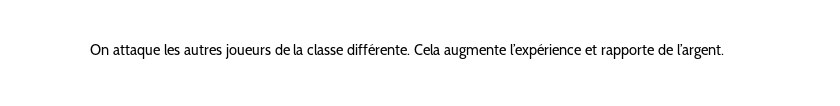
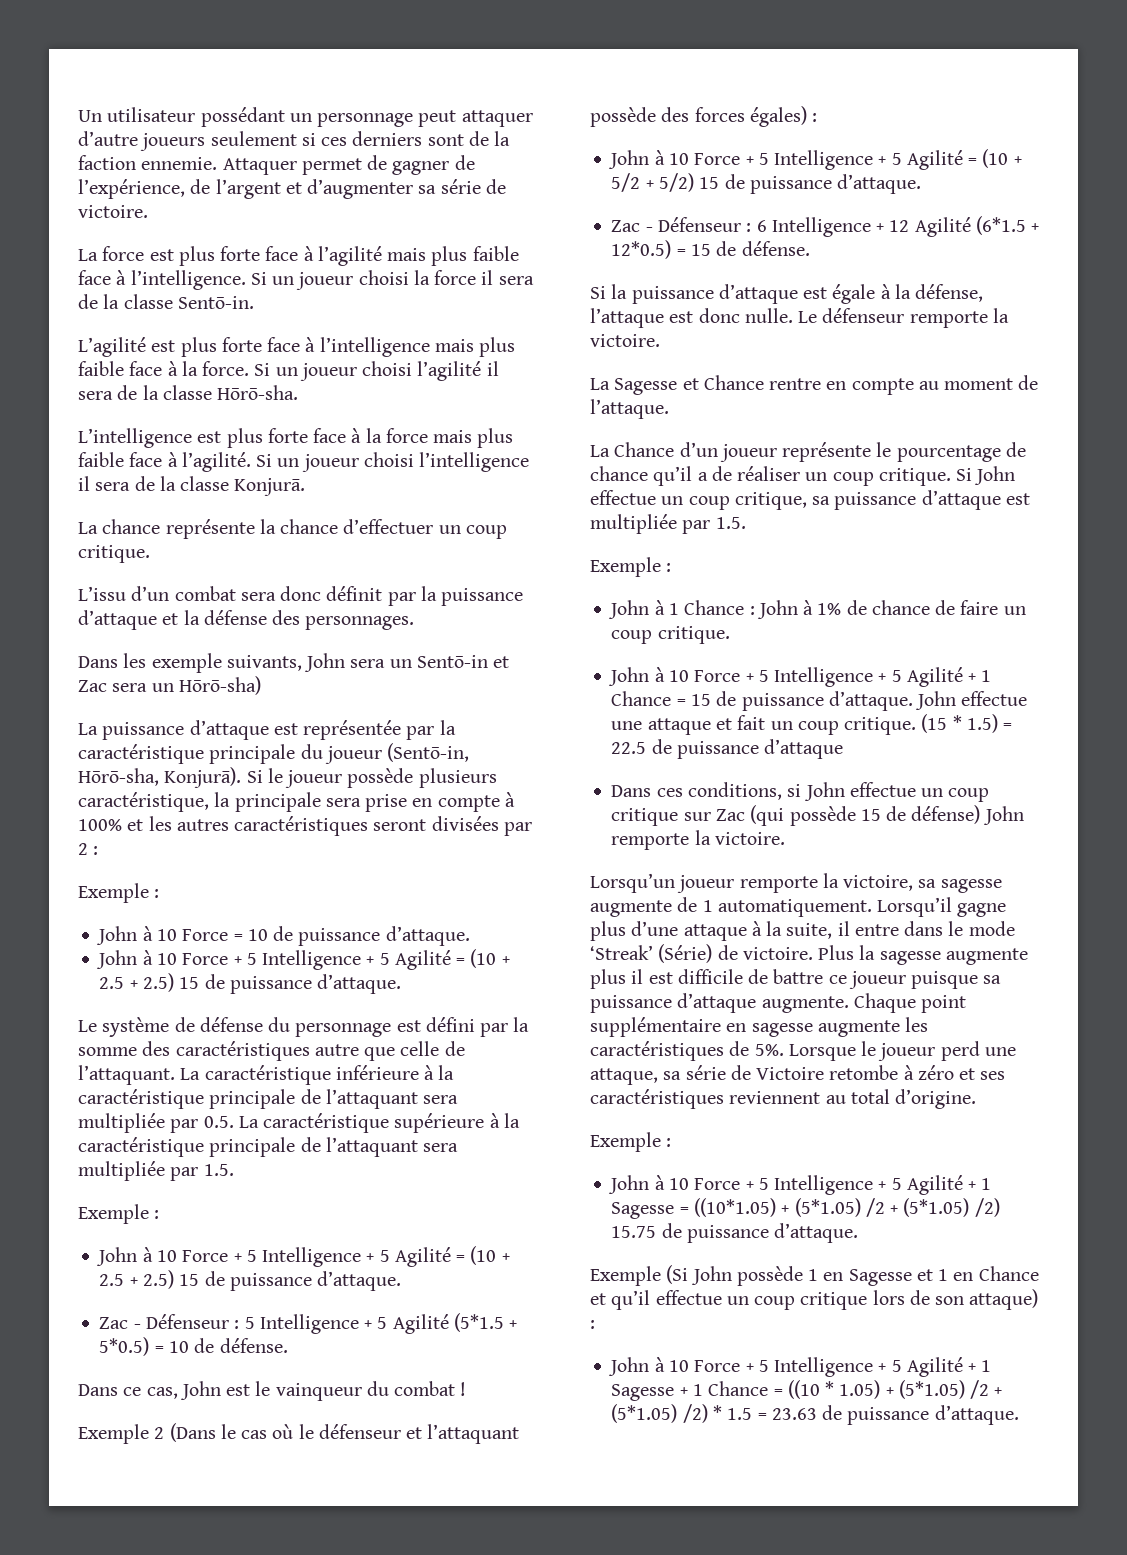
- On attaque les autres joueurs de la classe différente. Cela augmente l’expérience et rapporte de l’argent.
+ Un utilisateur possédant un personnage peut attaquer d’autre joueurs seulement si ces derniers sont de la faction ennemie. Attaquer permet de gagner de l’expérience, de l’argent et d’augmenter sa série de victoire.
+ La force est plus forte face à l’agilité mais plus faible face à l’intelligence. Si un joueur choisi la force il sera de la classe Sentō-in.
+ L’agilité est plus forte face à l’intelligence mais plus faible face à la force. Si un joueur choisi l’agilité il sera de la classe Hōrō-sha.
+ L’intelligence est plus forte face à la force mais plus faible face à l’agilité. Si un joueur choisi l’intelligence il sera de la classe Konjurā.
+ La chance représente la chance d’effectuer un coup critique.
+ L’issu d’un combat sera donc définit par la puissance d’attaque et la défense des personnages.
+ Dans les exemple suivants, John sera un Sentō-in et Zac sera un Hōrō-sha)
+ La puissance d’attaque est représentée par la caractéristique principale du joueur (Sentō-in, Hōrō-sha, Konjurā). Si le joueur possède plusieurs caractéristique, la principale sera prise en compte à 100% et les autres caractéristiques seront divisées par 2 :
+ Exemple :
+ John à 10 Force = 10 de puissance d’attaque.
+ John à 10 Force + 5 Intelligence + 5 Agilité = (10 + 2.5 + 2.5) 15 de puissance d’attaque.
+ Le système de défense du personnage est défini par la somme des caractéristiques autre que celle de l’attaquant. La caractéristique inférieure à la caractéristique principale de l’attaquant sera multipliée par 0.5. La caractéristique supérieure à la caractéristique principale de l’attaquant sera multipliée par 1.5.
+ Exemple :
+ John à 10 Force + 5 Intelligence + 5 Agilité = (10 + 2.5 + 2.5) 15 de puissance d’attaque.
+ Zac - Défenseur : 5 Intelligence + 5 Agilité (5*1.5 + 5*0.5) = 10 de défense.
+ Dans ce cas, John est le vainqueur du combat !
+ Exemple 2 (Dans le cas où le défenseur et l’attaquant possède des forces égales) :
+ John à 10 Force + 5 Intelligence + 5 Agilité = (10 + 5/2 + 5/2) 15 de puissance d’attaque.
+ Zac - Défenseur : 6 Intelligence + 12 Agilité (6*1.5 + 12*0.5) = 15 de défense.
+ Si la puissance d’attaque est égale à la défense, l’attaque est donc nulle. Le défenseur remporte la victoire.
+ La Sagesse et Chance rentre en compte au moment de l’attaque.
+ La Chance d’un joueur représente le pourcentage de chance qu’il a de réaliser un coup critique. Si John effectue un coup critique, sa puissance d’attaque est multipliée par 1.5.
+ Exemple :
+ John à 1 Chance : John à 1% de chance de faire un coup critique.
+ John à 10 Force + 5 Intelligence + 5 Agilité + 1 Chance = 15 de puissance d’attaque. John effectue une attaque et fait un coup critique. (15 * 1.5) = 22.5 de puissance d’attaque
+ Dans ces conditions, si John effectue un coup critique sur Zac (qui possède 15 de défense) John remporte la victoire.
+ Lorsqu’un joueur remporte la victoire, sa sagesse augmente de 1 automatiquement. Lorsqu’il gagne plus d’une attaque à la suite, il entre dans le mode ‘Streak’ (Série) de victoire. Plus la sagesse augmente plus il est difficile de battre ce joueur puisque sa puissance d’attaque augmente. Chaque point supplémentaire en sagesse augmente les caractéristiques de 5%. Lorsque le joueur perd une attaque, sa série de Victoire retombe à zéro et ses caractéristiques reviennent au total d’origine.
+ Exemple :
+ John à 10 Force + 5 Intelligence + 5 Agilité + 1 Sagesse = ((10*1.05) + (5*1.05) /2 + (5*1.05) /2) 15.75 de puissance d’attaque.
+ Exemple (Si John possède 1 en Sagesse et 1 en Chance et qu’il effectue un coup critique lors de son attaque) :
+ John à 10 Force + 5 Intelligence + 5 Agilité + 1 Sagesse + 1 Chance = ((10 * 1.05) + (5*1.05) /2 + (5*1.05) /2) * 1.5 = 23.63 de puissance d’attaque.

